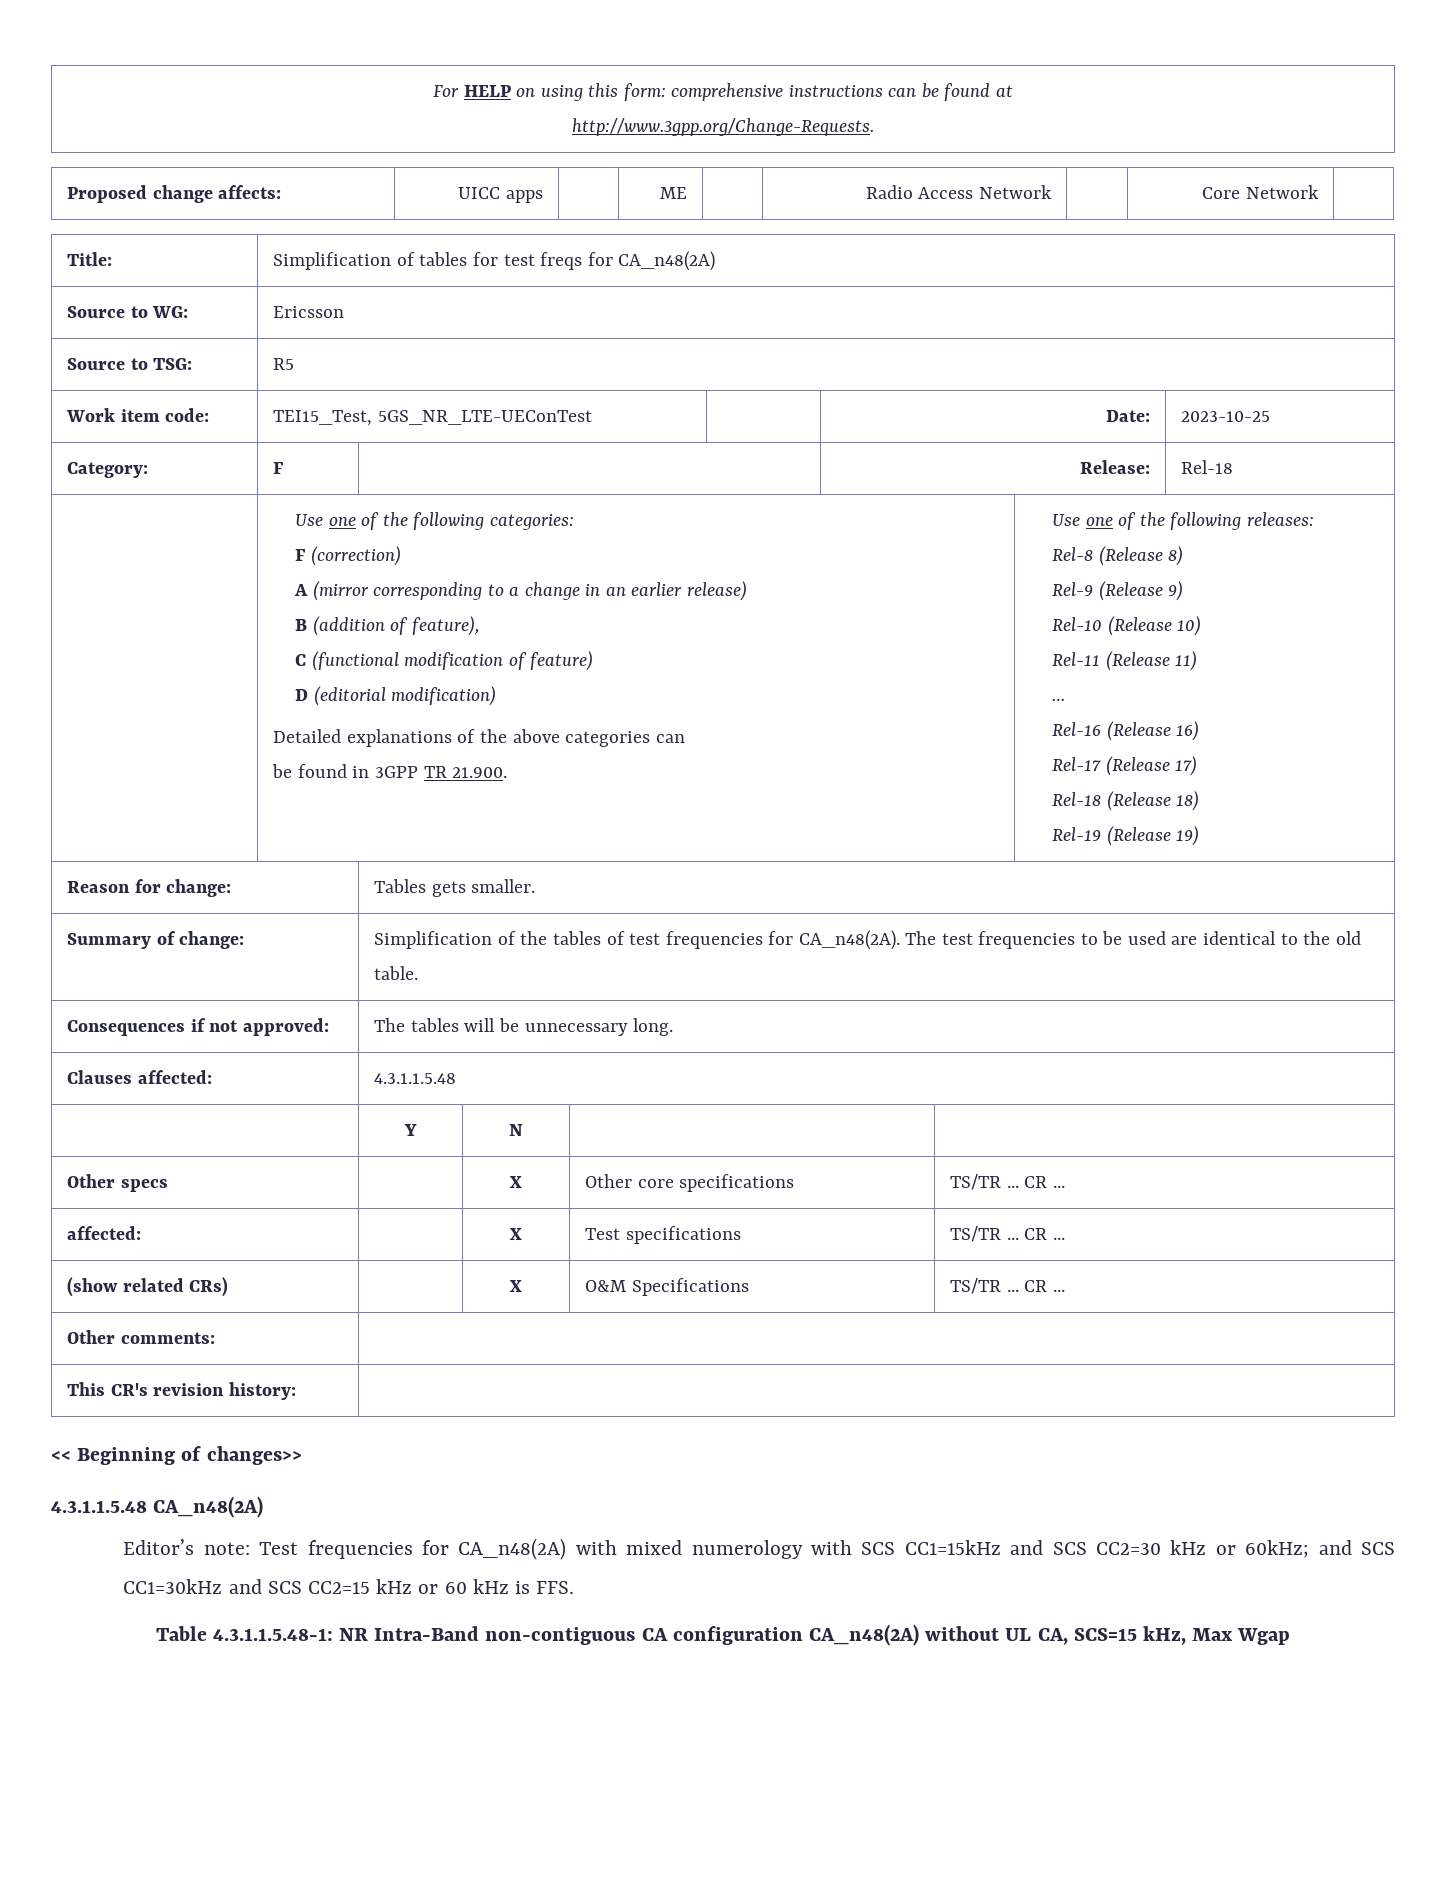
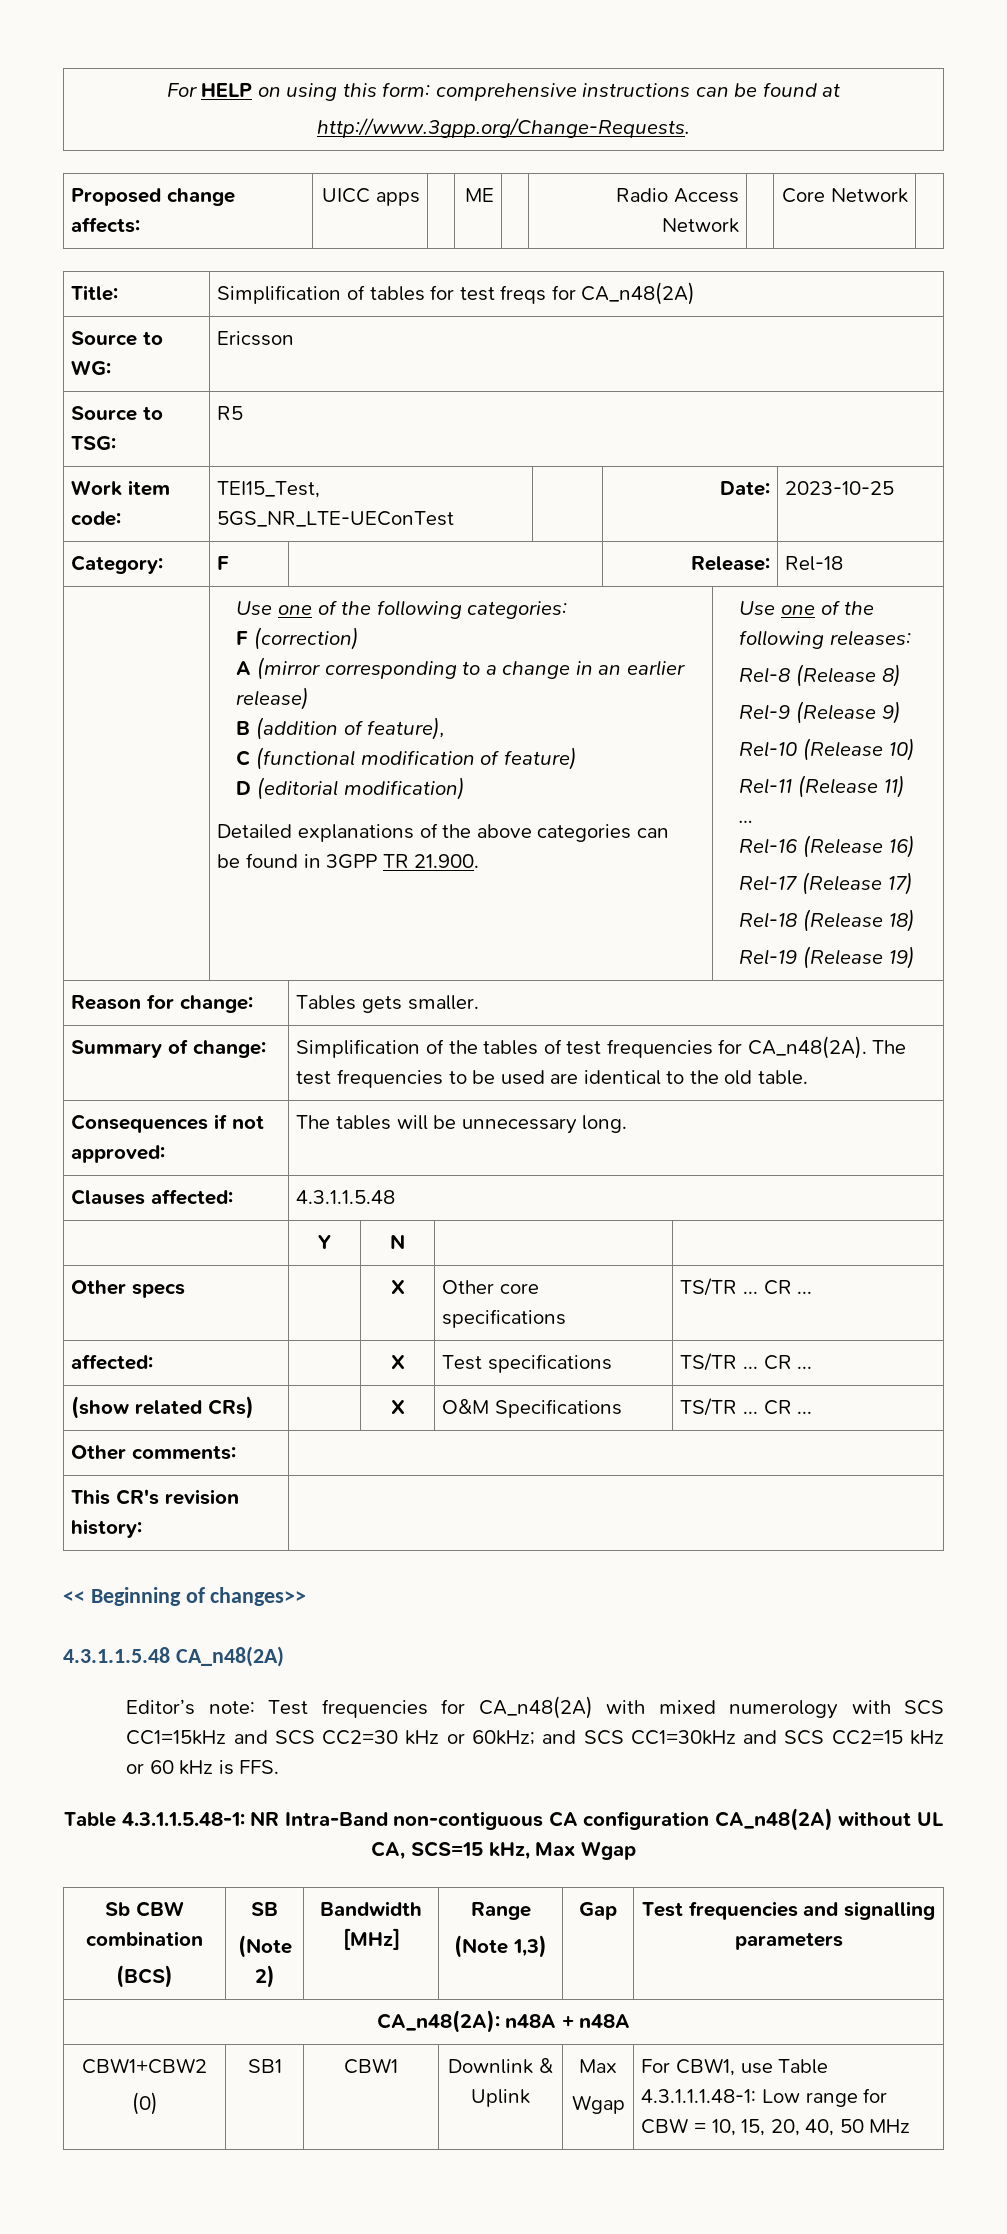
+ Sb CBW combination
+ (BCS) | SB
+ (Note 2) | Bandwidth [MHz] | Range
+ (Note 1,3) | Gap | Test frequencies and signalling parameters
+ CA_n48(2A): n48A + n48A
+ CBW1+CBW2
+ (0) | SB1 | CBW1 | Downlink & Uplink | Max
+ Wgap | For CBW1, use Table 4.3.1.1.1.48-1: Low range for CBW = 10, 15, 20, 40, 50 MHz

